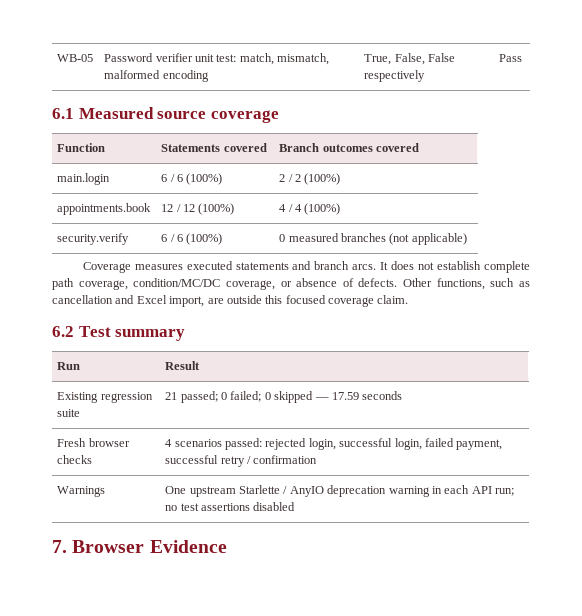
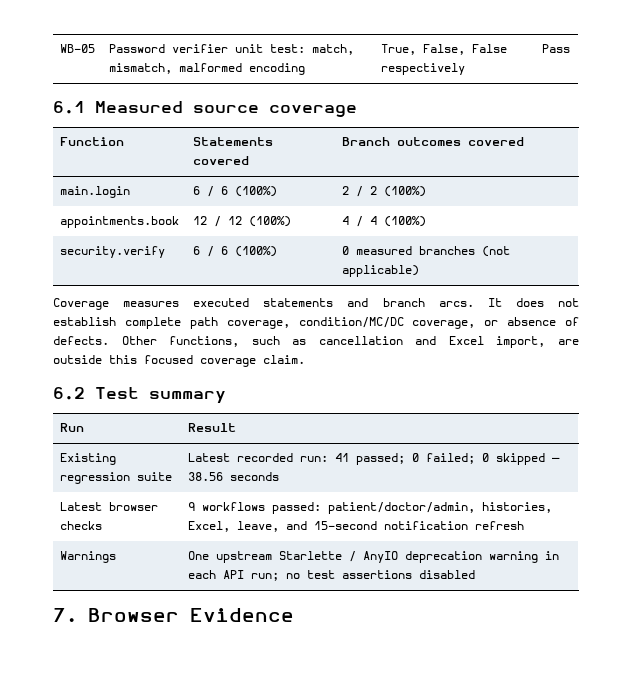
- Existing regression suite | 21 passed; 0 failed; 0 skipped — 17.59 seconds
+ Existing regression suite | Latest recorded run: 41 passed; 0 failed; 0 skipped — 38.56 seconds
- Fresh browser checks | 4 scenarios passed: rejected login, successful login, failed payment, successful retry / confirmation
+ Latest browser checks | 9 workflows passed: patient/doctor/admin, histories, Excel, leave, and 15-second notification refresh

